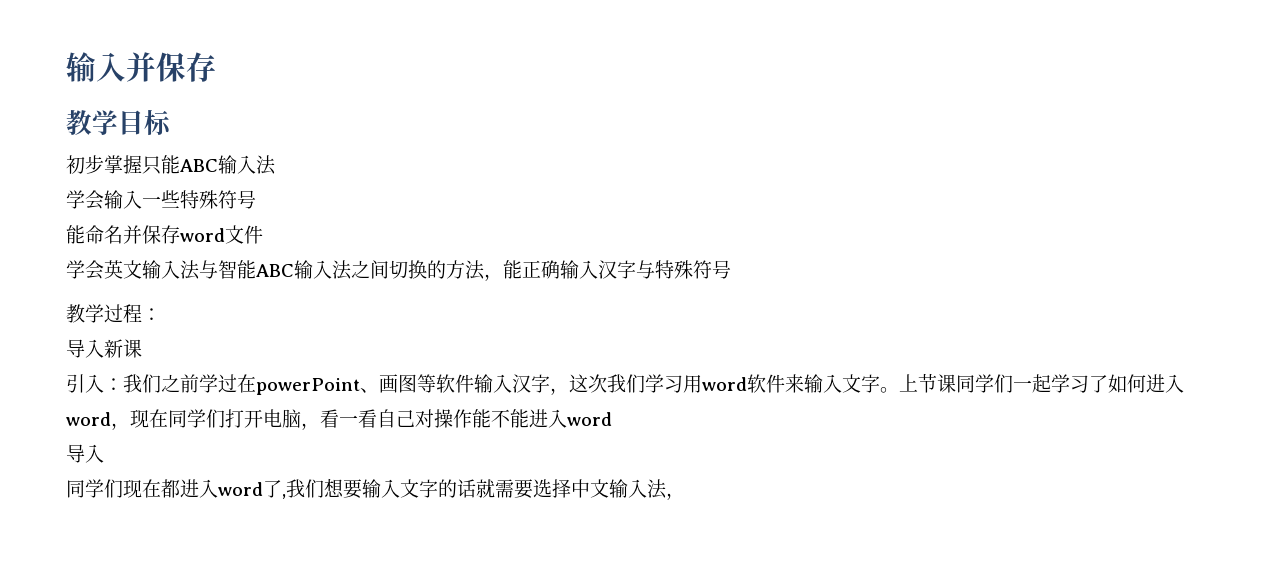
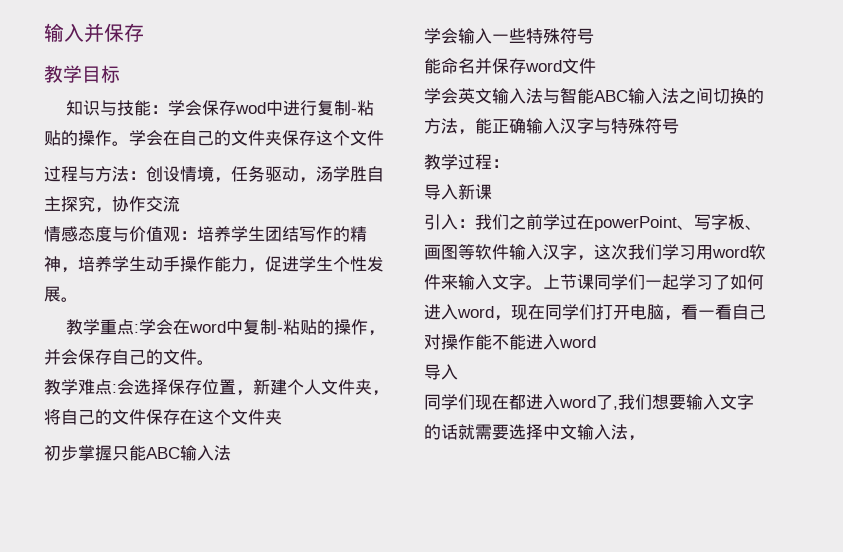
+ 知识与技能：学会保存wod中进行复制-粘贴的操作。学会在自己的文件夹保存这个文件
+ 过程与方法：创设情境，任务驱动，汤学胜自主探究，协作交流
+ 情感态度与价值观：培养学生团结写作的精神，培养学生动手操作能力，促进学生个性发展。
+ 教学重点:学会在word中复制-粘贴的操作，并会保存自己的文件。
+ 教学难点:会选择保存位置，新建个人文件夹，将自己的文件保存在这个文件夹
- 引入：我们之前学过在powerPoint、画图等软件输入汉字，这次我们学习用word软件来输入文字。
+ 引入：我们之前学过在powerPoint、写字板、画图等软件输入汉字，这次我们学习用word软件来输入文字。

